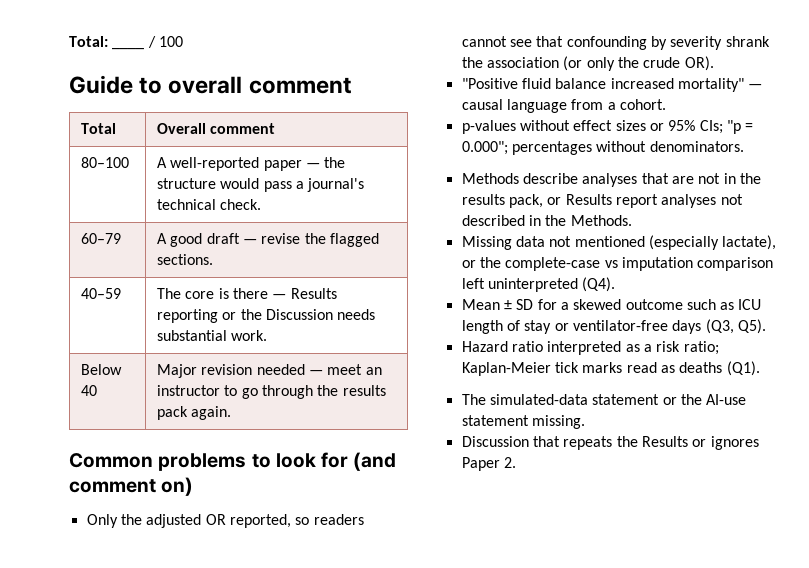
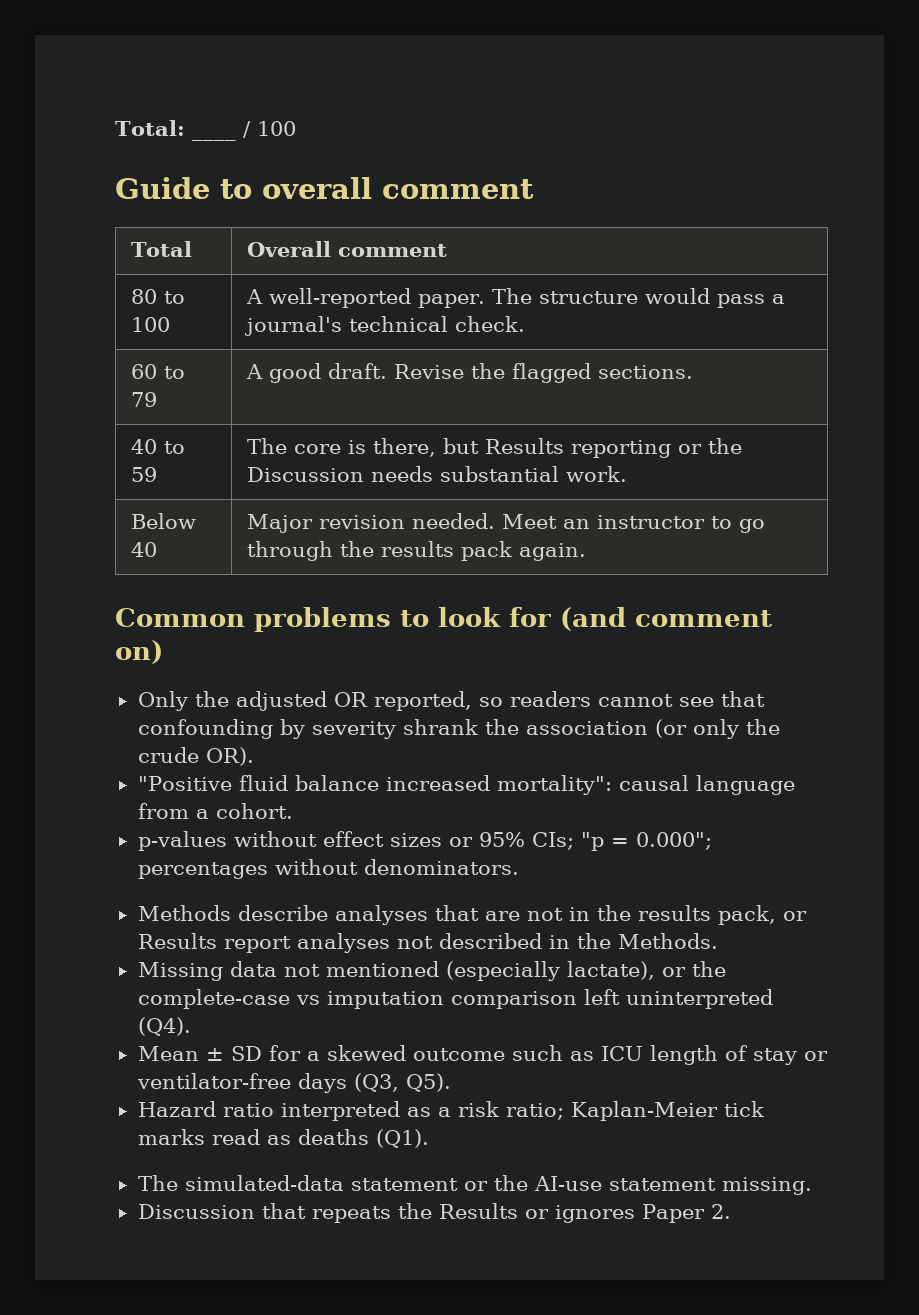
- 80–100 | A well-reported paper — the structure would pass a journal's technical check.
+ 80 to 100 | A well-reported paper. The structure would pass a journal's technical check.
- 60–79 | A good draft — revise the flagged sections.
+ 60 to 79 | A good draft. Revise the flagged sections.
- 40–59 | The core is there — Results reporting or the Discussion needs substantial work.
+ 40 to 59 | The core is there, but Results reporting or the Discussion needs substantial work.
- Below 40 | Major revision needed — meet an instructor to go through the results pack again.
+ Below 40 | Major revision needed. Meet an instructor to go through the results pack again.
- "Positive fluid balance increased mortality" — causal language from a cohort.
+ "Positive fluid balance increased mortality": causal language from a cohort.

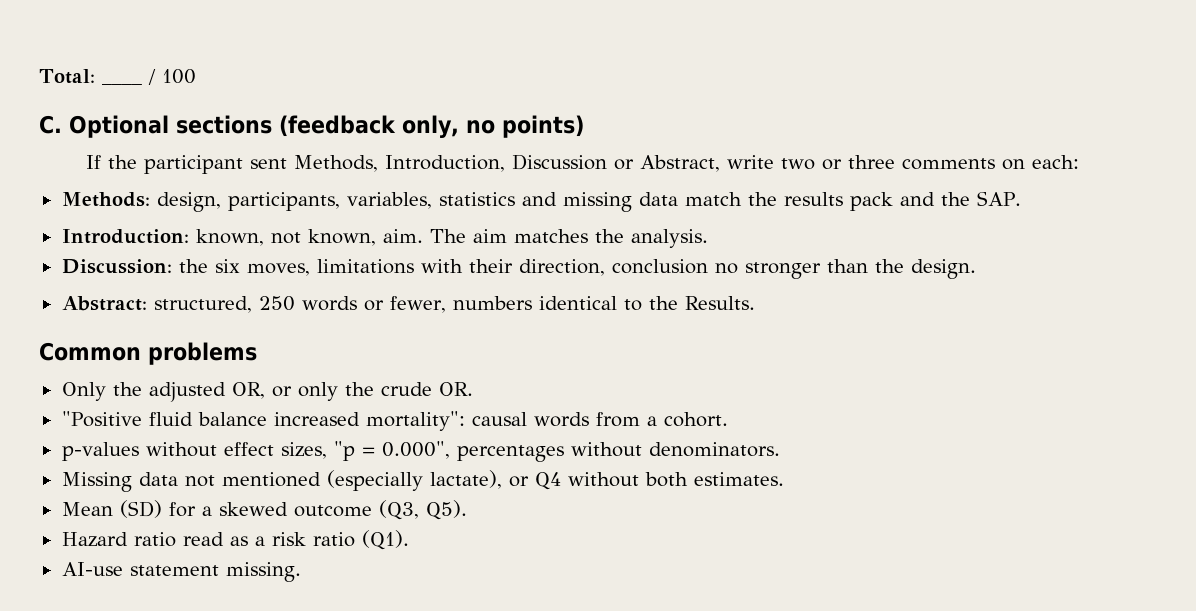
- Guide to overall comment
- Total | Overall comment
- 80 to 100 | A well-reported paper. The structure would pass a journal's technical check.
- 60 to 79 | A good draft. Revise the flagged sections.
- 40 to 59 | The core is there, but Results reporting or the Discussion needs substantial work.
- Below 40 | Major revision needed. Meet an instructor to go through the results pack again.
- Common problems to look for (and comment on)
- Only the adjusted OR reported, so readers cannot see that confounding by severity shrank the association (or only the crude OR).
+ C. Optional sections (feedback only, no points)
+ If the participant sent Methods, Introduction, Discussion or Abstract, write two or three comments on each:
+ Methods: design, participants, variables, statistics and missing data match the results pack and the SAP.
+ Introduction: known, not known, aim. The aim matches the analysis.
+ Discussion: the six moves, limitations with their direction, conclusion no stronger than the design.
+ Abstract: structured, 250 words or fewer, numbers identical to the Results.
+ Common problems
+ Only the adjusted OR, or only the crude OR.
- "Positive fluid balance increased mortality": causal language from a cohort.
+ "Positive fluid balance increased mortality": causal words from a cohort.
- p-values without effect sizes or 95% CIs; "p = 0.000"; percentages without denominators.
+ p-values without effect sizes, "p = 0.000", percentages without denominators.
- Methods describe analyses that are not in the results pack, or Results report analyses not described in the Methods.
- Missing data not mentioned (especially lactate), or the complete-case vs imputation comparison left uninterpreted (Q4).
+ Missing data not mentioned (especially lactate), or Q4 without both estimates.
- Mean ± SD for a skewed outcome such as ICU length of stay or ventilator-free days (Q3, Q5).
+ Mean (SD) for a skewed outcome (Q3, Q5).
- Hazard ratio interpreted as a risk ratio; Kaplan-Meier tick marks read as deaths (Q1).
- The simulated-data statement or the AI-use statement missing.
- Discussion that repeats the Results or ignores Paper 2.
+ Hazard ratio read as a risk ratio (Q1).
+ AI-use statement missing.

